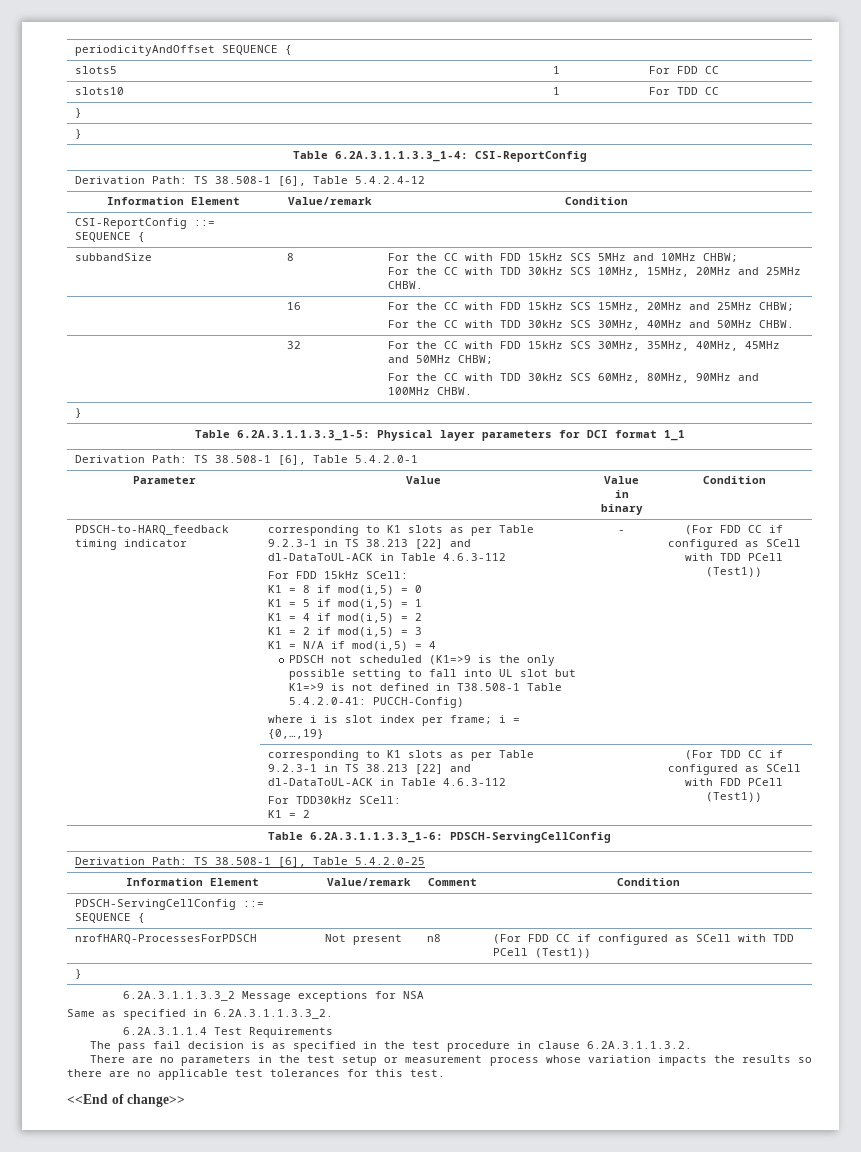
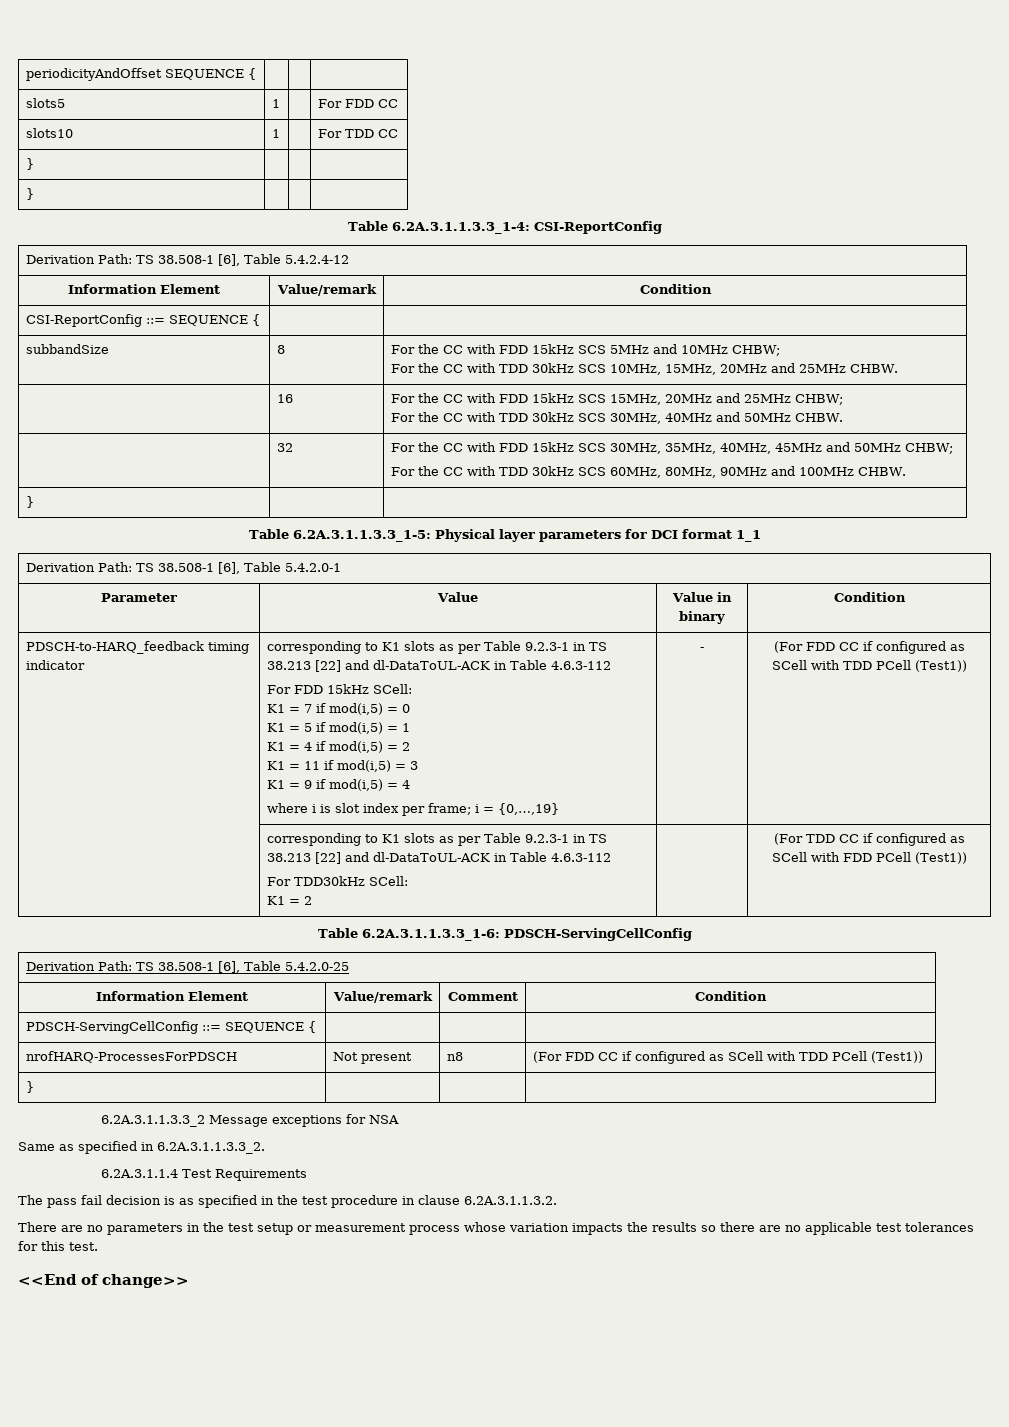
- K1 = 8 if mod(i,5) = 0
+ K1 = 7 if mod(i,5) = 0
- K1 = 2 if mod(i,5) = 3
+ K1 = 11 if mod(i,5) = 3
- K1 = N/A if mod(i,5) = 4
+ K1 = 9 if mod(i,5) = 4
- PDSCH not scheduled (K1=>9 is the only possible setting to fall into UL slot but K1=>9 is not defined in T38.508-1 Table 5.4.2.0-41: PUCCH-Config)

